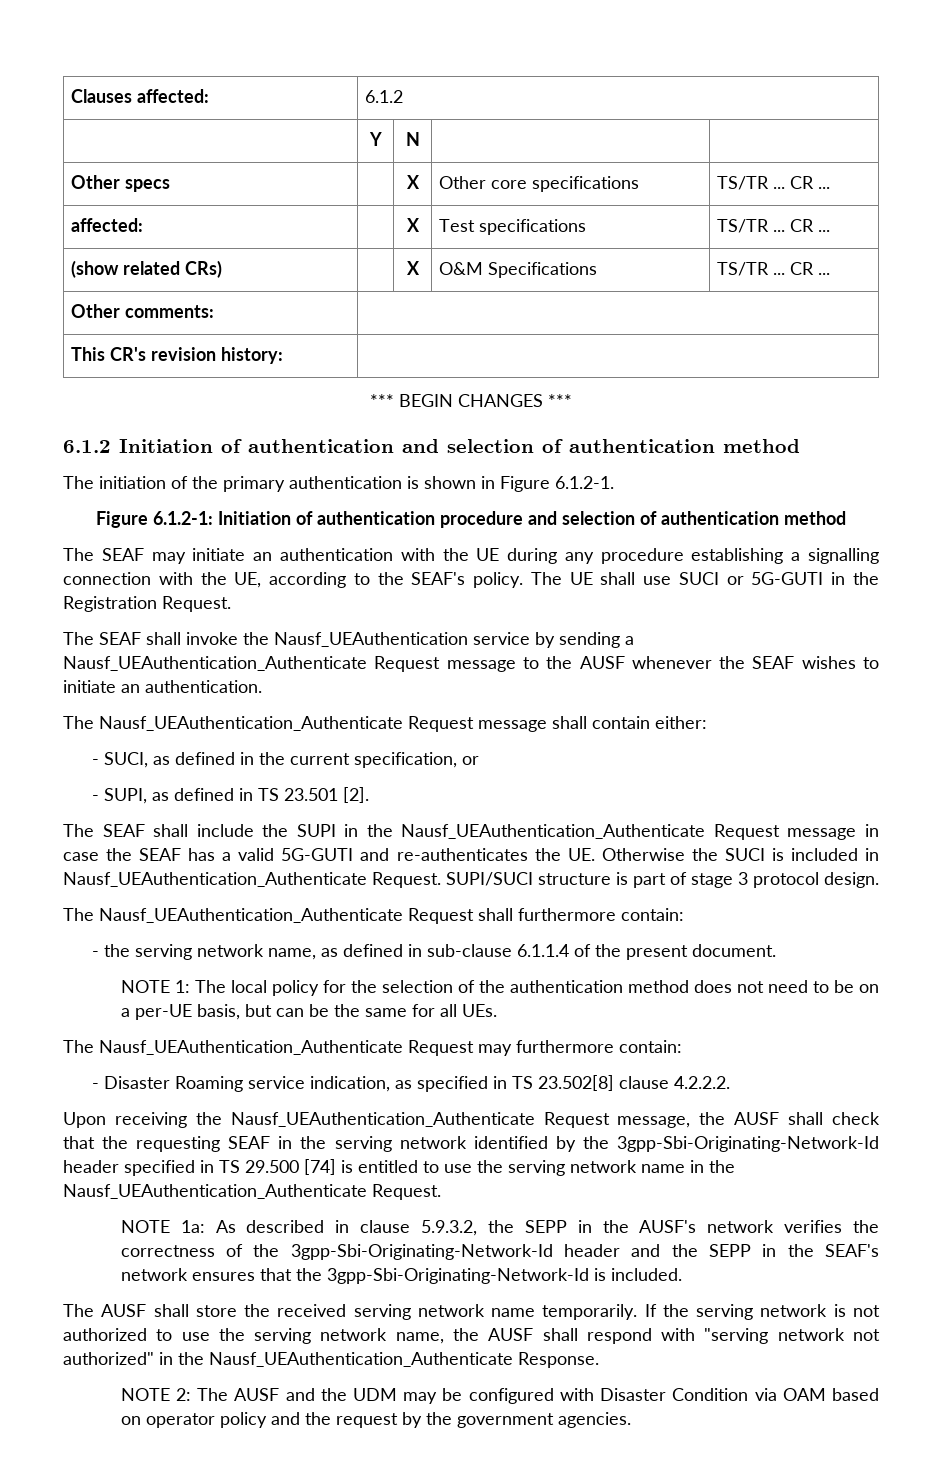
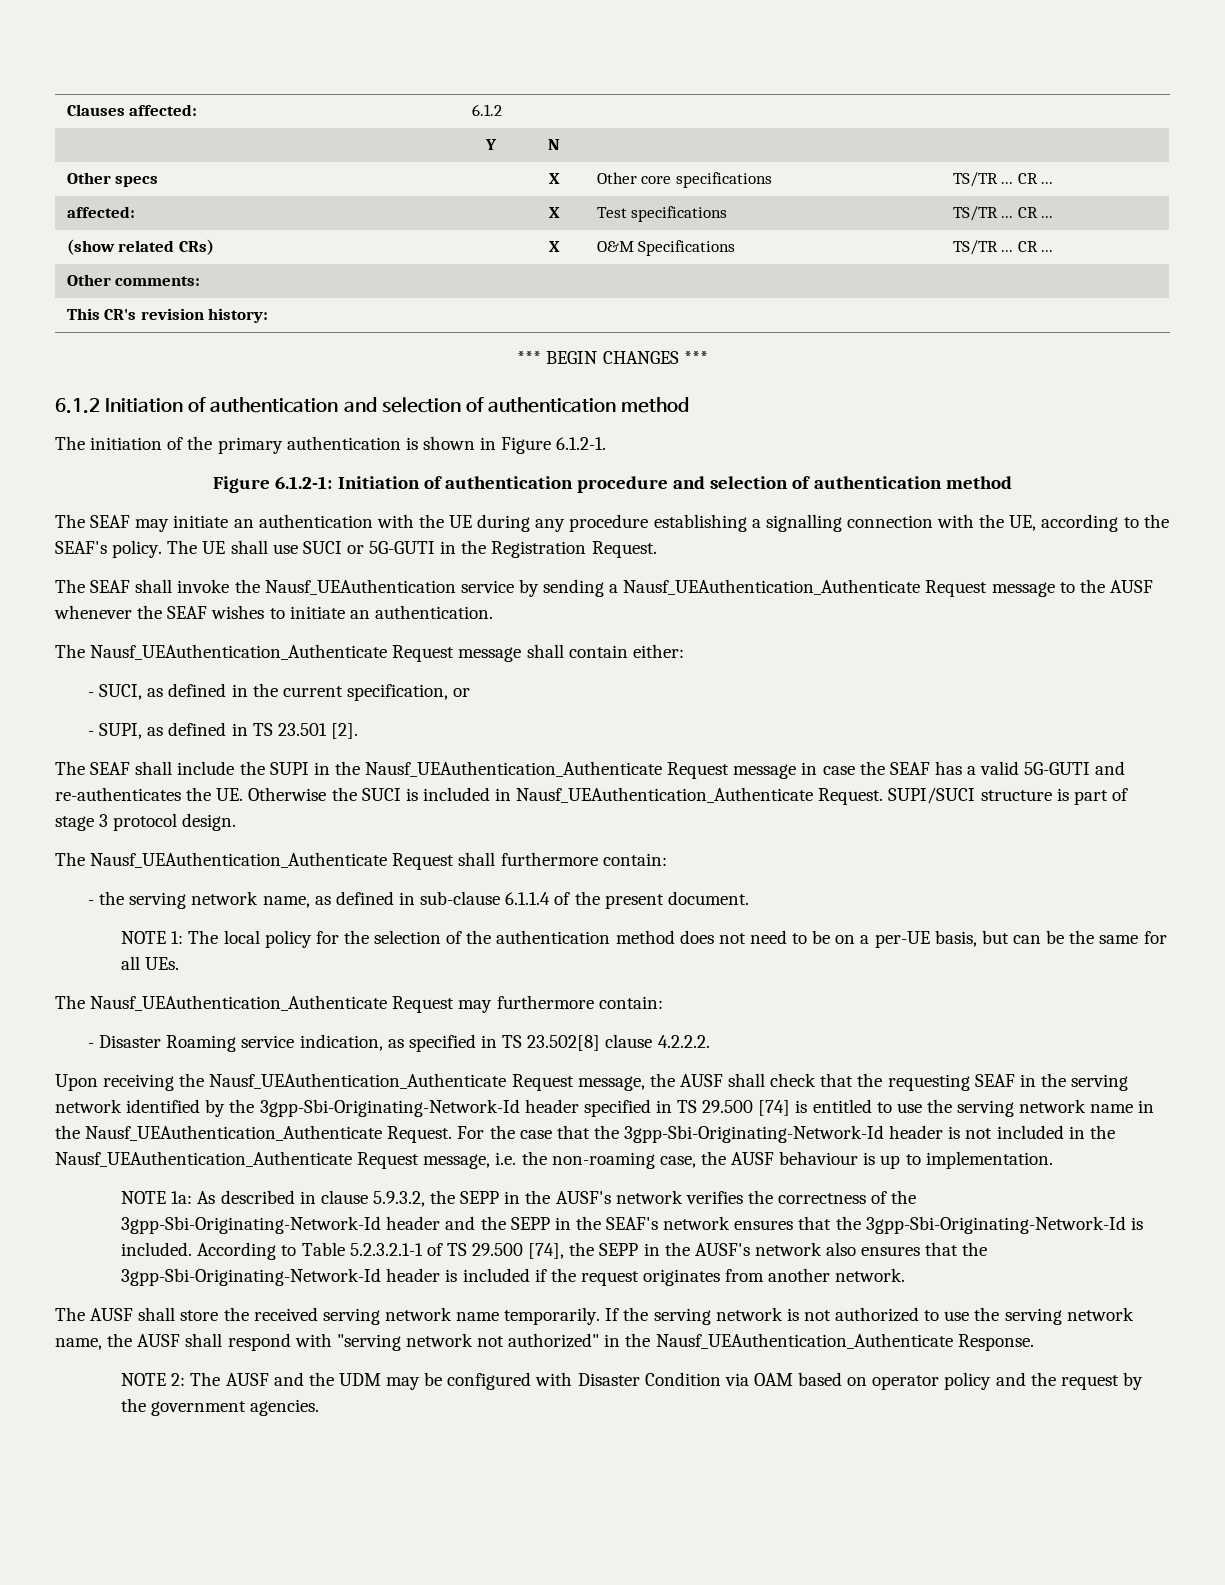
+ For the case that the 3gpp-Sbi-Originating-Network-Id header is not included in the Nausf_UEAuthentication_Authenticate Request message, i.e. the non-roaming case, the AUSF behaviour is up to implementation.
+ According to Table 5.2.3.2.1-1 of TS 29.500 [74], the SEPP in the AUSF's network also ensures that the 3gpp-Sbi-Originating-Network-Id header is included if the request originates from another network.

